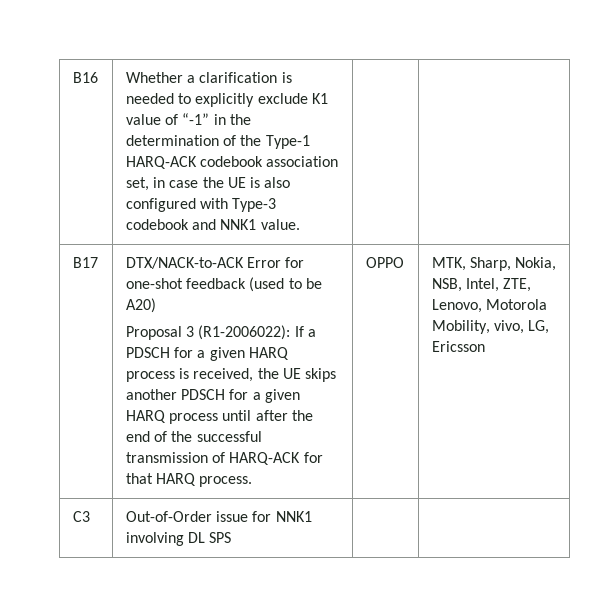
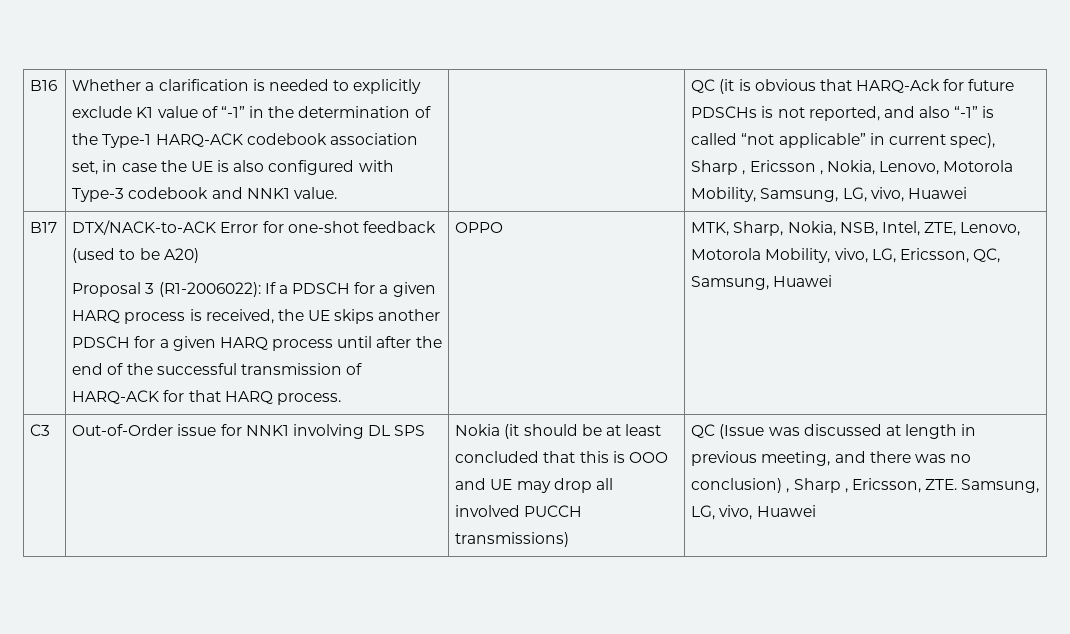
+ QC (it is obvious that HARQ-Ack for future PDSCHs is not reported, and also “-1” is called “not applicable” in current spec), Sharp , Ericsson , Nokia, Lenovo, Motorola Mobility, Samsung, LG, vivo, Huawei
- MTK, Sharp, Nokia, NSB, Intel, ZTE, Lenovo, Motorola Mobility, vivo, LG, Ericsson
+ MTK, Sharp, Nokia, NSB, Intel, ZTE, Lenovo, Motorola Mobility, vivo, LG, Ericsson, QC, Samsung, Huawei
+ Nokia (it should be at least concluded that this is OOO and UE may drop all involved PUCCH transmissions) | QC (Issue was discussed at length in previous meeting, and there was no conclusion) , Sharp , Ericsson, ZTE. Samsung, LG, vivo, Huawei

